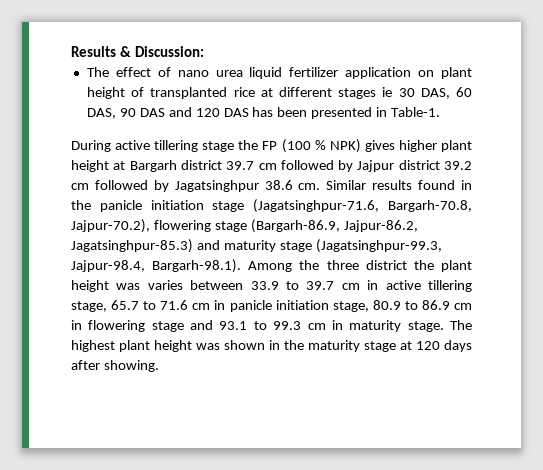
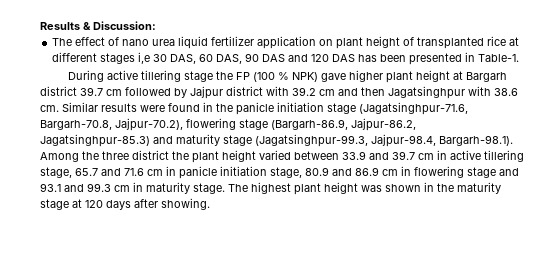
- The effect of nano urea liquid fertilizer application on plant height of transplanted rice at different stages ie 30 DAS, 60 DAS, 90 DAS and 120 DAS has been presented in Table-1.
+ The effect of nano urea liquid fertilizer application on plant height of transplanted rice at different stages i,e 30 DAS, 60 DAS, 90 DAS and 120 DAS has been presented in Table-1.
- During active tillering stage the FP (100 % NPK) gives higher plant height at Bargarh district 39.7 cm followed by Jajpur district 39.2 cm followed by Jagatsinghpur 38.6 cm.
+ During active tillering stage the FP (100 % NPK) gave higher plant height at Bargarh district 39.7 cm followed by Jajpur district with 39.2 cm and then Jagatsinghpur with 38.6 cm.
- Similar results found in the panicle initiation stage (Jagatsinghpur-71.6, Bargarh-70.8, Jajpur-70.2), flowering stage (Bargarh-86.9, Jajpur-86.2, Jagatsinghpur-85.3) and maturity stage (Jagatsinghpur-99.3, Jajpur-98.4, Bargarh-98.1). Among the three district the plant height was varies between 33.9 to 39.7 cm in active tillering stage, 65.7 to 71.6 cm in panicle initiation stage, 80.9 to 86.9 cm in flowering stage and 93.1 to 99.3 cm in maturity stage.
+ Similar results were found in the panicle initiation stage (Jagatsinghpur-71.6, Bargarh-70.8, Jajpur-70.2), flowering stage (Bargarh-86.9, Jajpur-86.2, Jagatsinghpur-85.3) and maturity stage (Jagatsinghpur-99.3, Jajpur-98.4, Bargarh-98.1). Among the three district the plant height varied between 33.9 and 39.7 cm in active tillering stage, 65.7 and 71.6 cm in panicle initiation stage, 80.9 and 86.9 cm in flowering stage and 93.1 and 99.3 cm in maturity stage.

